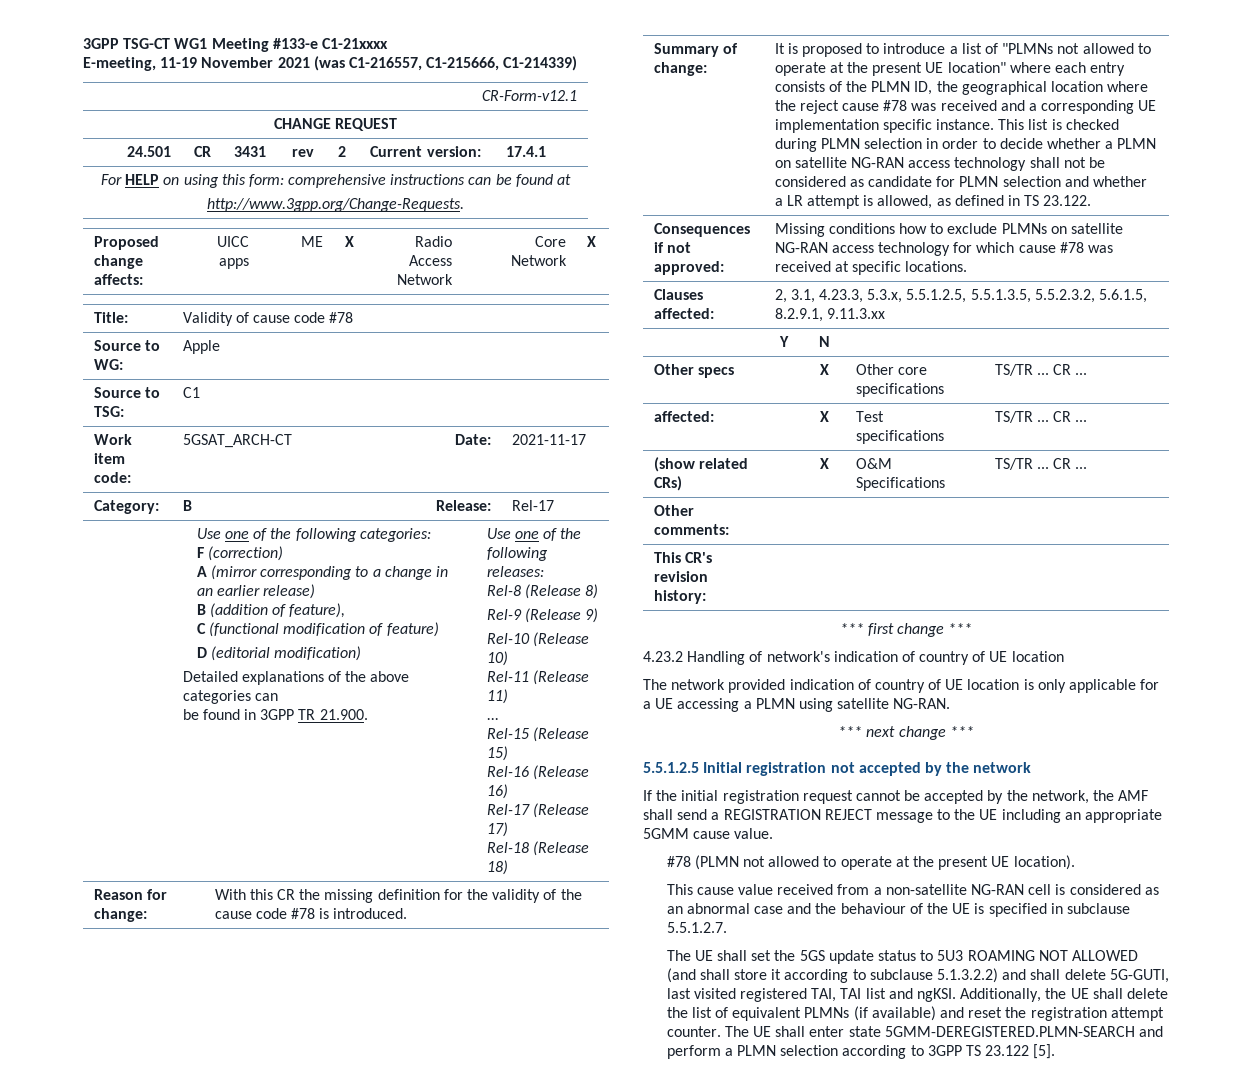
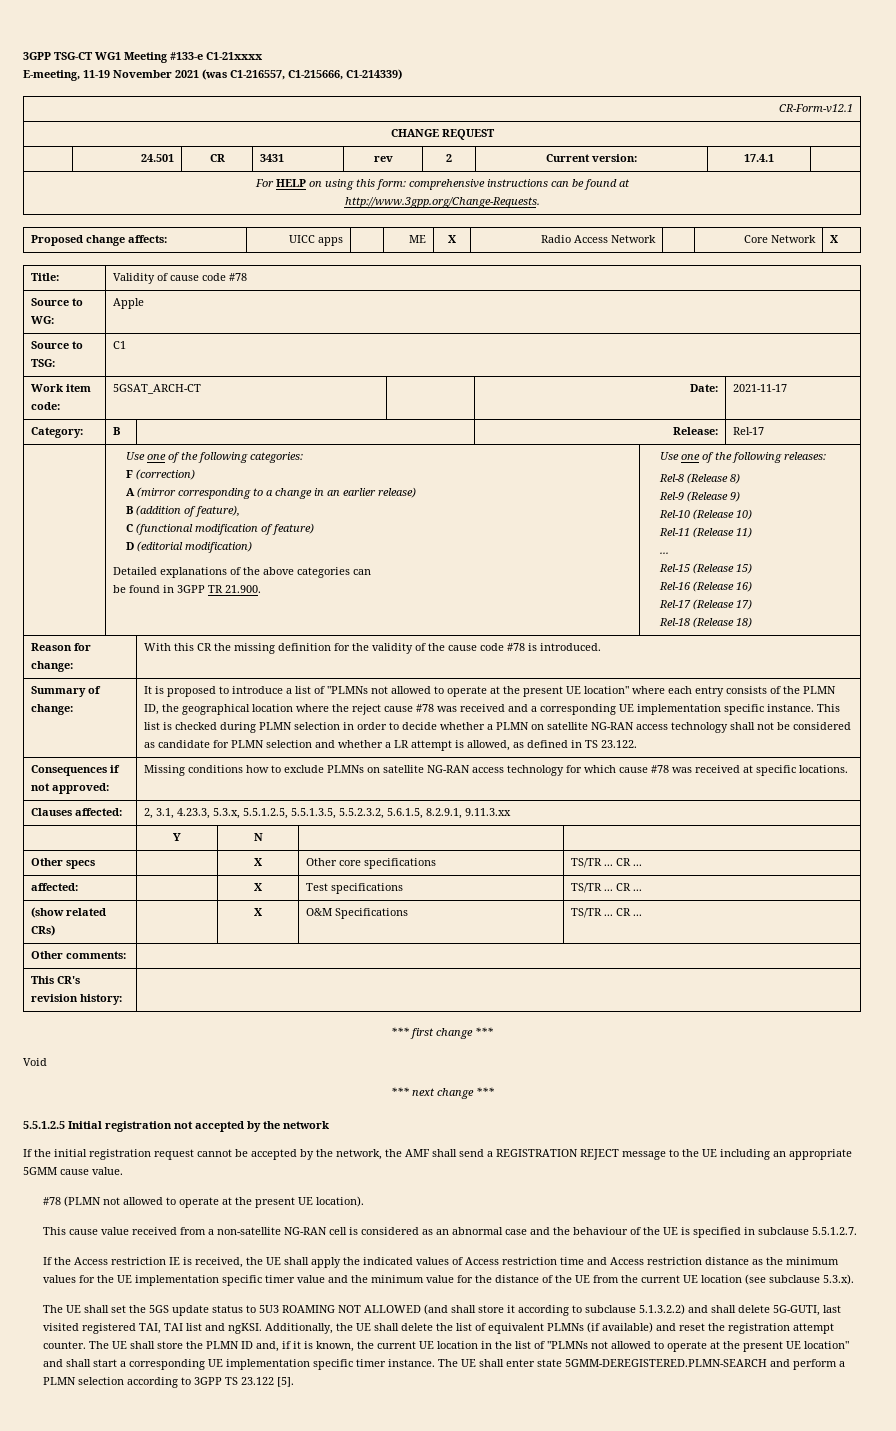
- 4.23.2 Handling of network's indication of country of UE location
- The network provided indication of country of UE location is only applicable for a UE accessing a PLMN using satellite NG-RAN.
+ Void
+ If the Access restriction IE is received, the UE shall apply the indicated values of Access restriction time and Access restriction distance as the minimum values for the UE implementation specific timer value and the minimum value for the distance of the UE from the current UE location (see subclause 5.3.x).
- The UE shall enter state 5GMM-DEREGISTERED.PLMN-SEARCH and perform a PLMN selection according to 3GPP TS 23.122 [5].
+ The UE shall store the PLMN ID and, if it is known, the current UE location in the list of "PLMNs not allowed to operate at the present UE location" and shall start a corresponding UE implementation specific timer instance. The UE shall enter state 5GMM-DEREGISTERED.PLMN-SEARCH and perform a PLMN selection according to 3GPP TS 23.122 [5].

